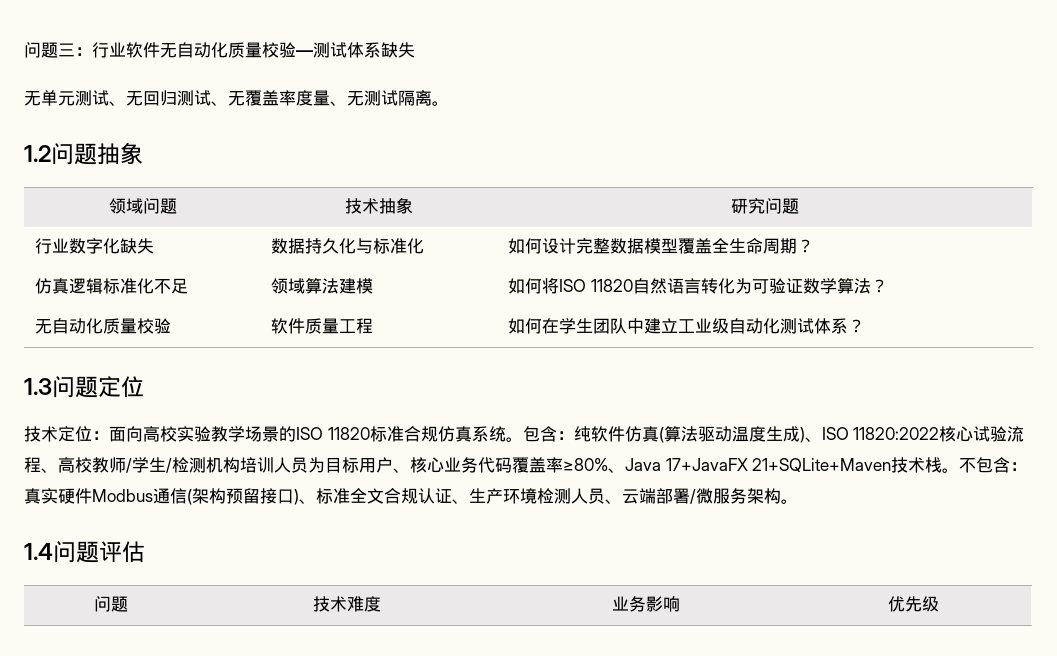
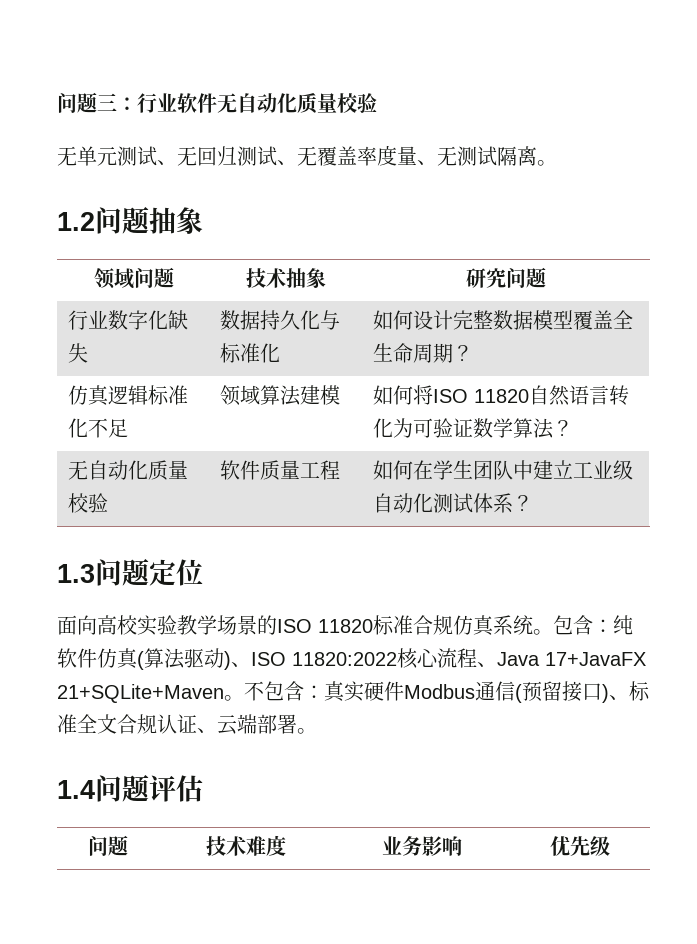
- 问题三：行业软件无自动化质量校验—测试体系缺失
+ 问题三：行业软件无自动化质量校验
- 技术定位：面向高校实验教学场景的ISO 11820标准合规仿真系统。
+ 面向高校实验教学场景的ISO 11820标准合规仿真系统。
- 包含：纯软件仿真(算法驱动温度生成)、ISO 11820:2022核心试验流程、高校教师/学生/检测机构培训人员为目标用户、核心业务代码覆盖率≥80%、Java 17+JavaFX 21+SQLite+Maven技术栈。
+ 包含：纯软件仿真(算法驱动)、ISO 11820:2022核心流程、Java 17+JavaFX 21+SQLite+Maven。
- 不包含：真实硬件Modbus通信(架构预留接口)、标准全文合规认证、生产环境检测人员、云端部署/微服务架构。
+ 不包含：真实硬件Modbus通信(预留接口)、标准全文合规认证、云端部署。

